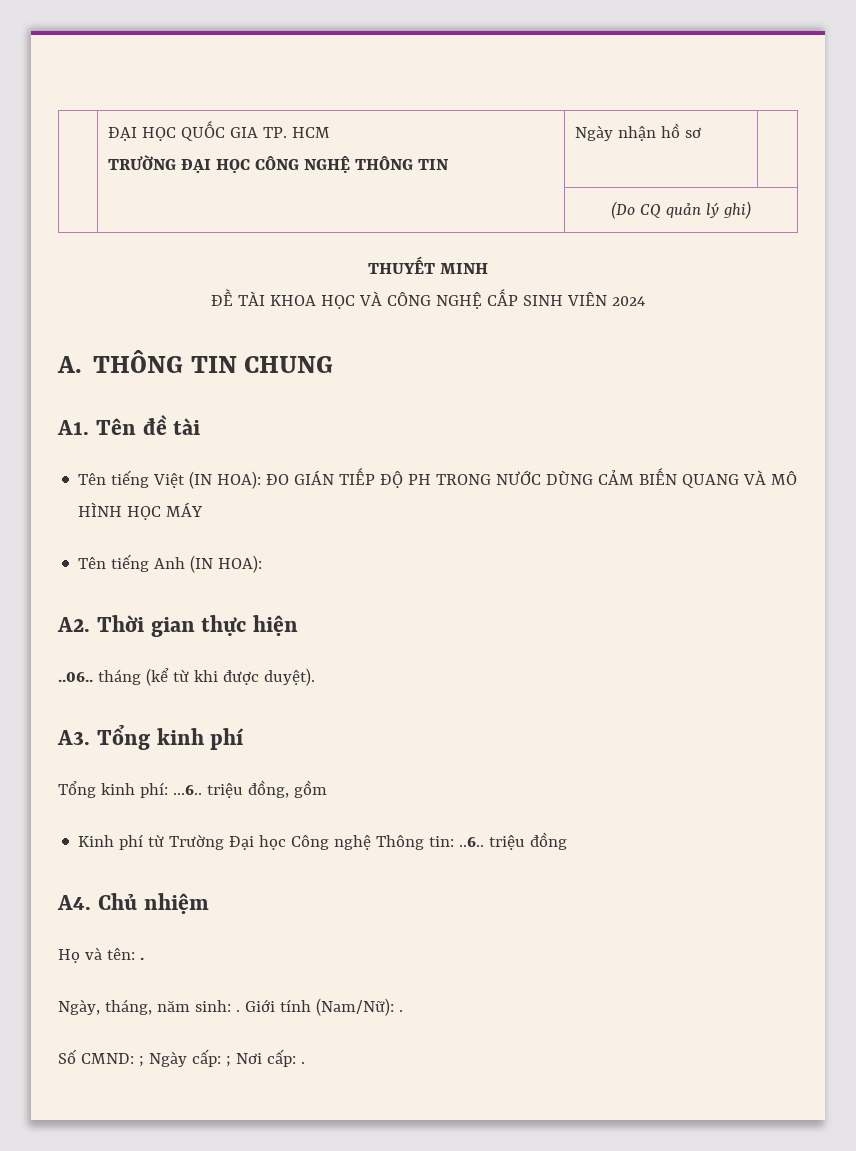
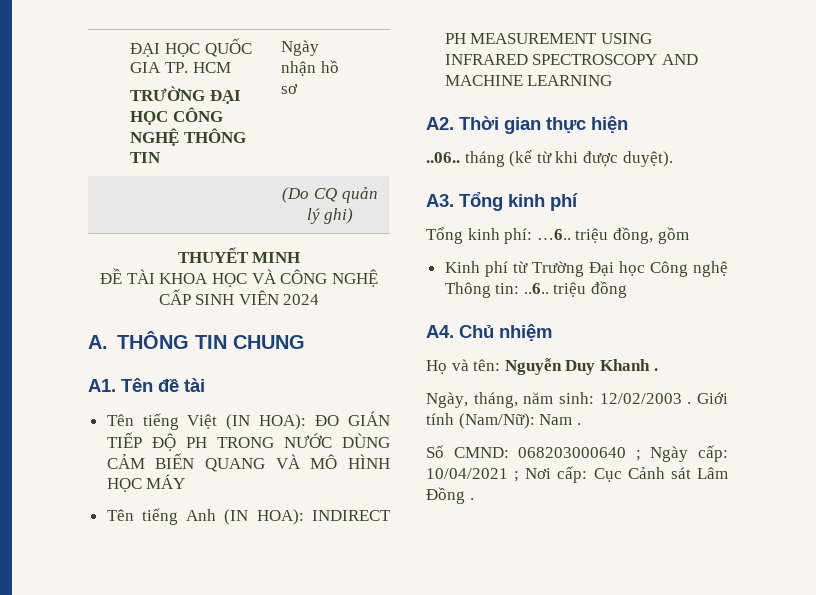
- Tên tiếng Anh (IN HOA):
+ Tên tiếng Anh (IN HOA): INDIRECT PH MEASUREMENT USING INFRARED SPECTROSCOPY AND MACHINE LEARNING
- Họ và tên: .
+ Họ và tên: Nguyễn Duy Khanh .
- Ngày, tháng, năm sinh: .
+ Ngày, tháng, năm sinh: 12/02/2003 .
- Giới tính (Nam/Nữ): .
+ Giới tính (Nam/Nữ): Nam .
- Số CMND: ; Ngày cấp: ; Nơi cấp: .
+ Số CMND: 068203000640 ; Ngày cấp: 10/04/2021 ; Nơi cấp: Cục Cảnh sát Lâm Đồng .

